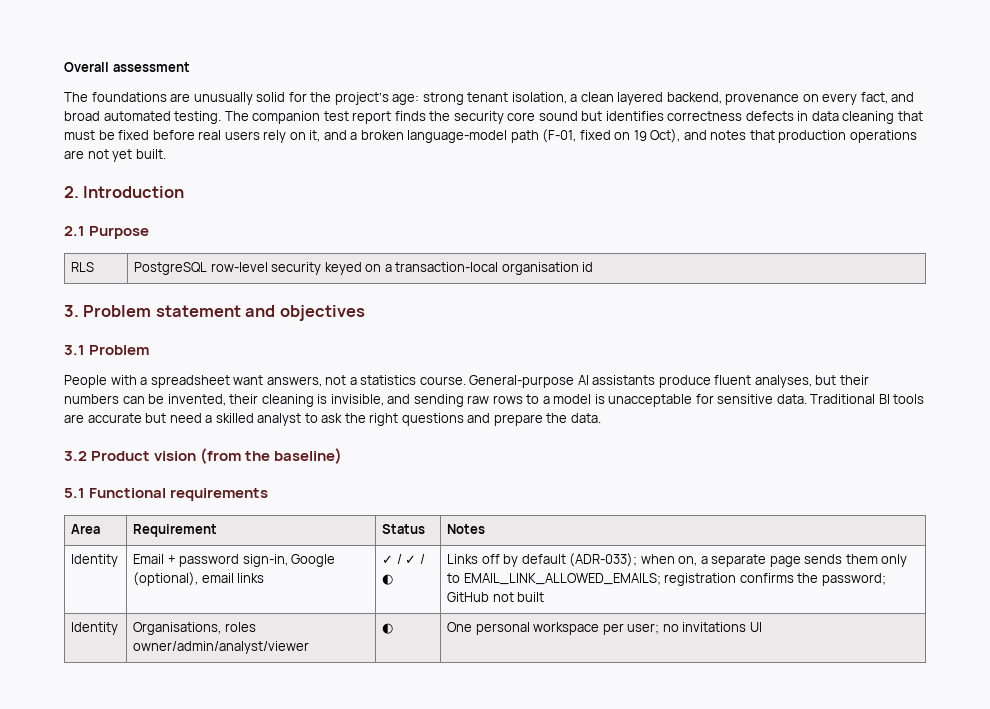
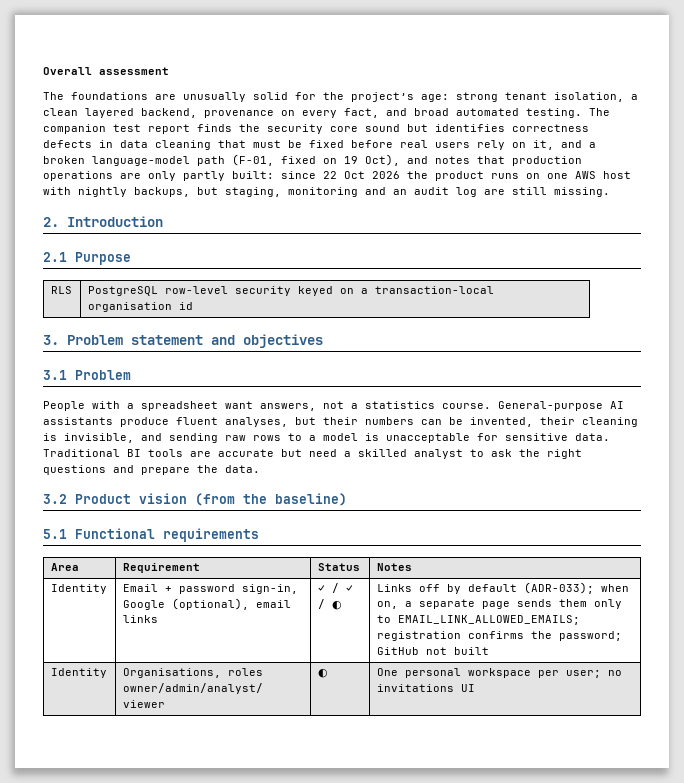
- The companion test report finds the security core sound but identifies correctness defects in data cleaning that must be fixed before real users rely on it, and a broken language-model path (F-01, fixed on 19 Oct), and notes that production operations are not yet built.
+ The companion test report finds the security core sound but identifies correctness defects in data cleaning that must be fixed before real users rely on it, and a broken language-model path (F-01, fixed on 19 Oct), and notes that production operations are only partly built: since 22 Oct 2026 the product runs on one AWS host with nightly backups, but staging, monitoring and an audit log are still missing.

